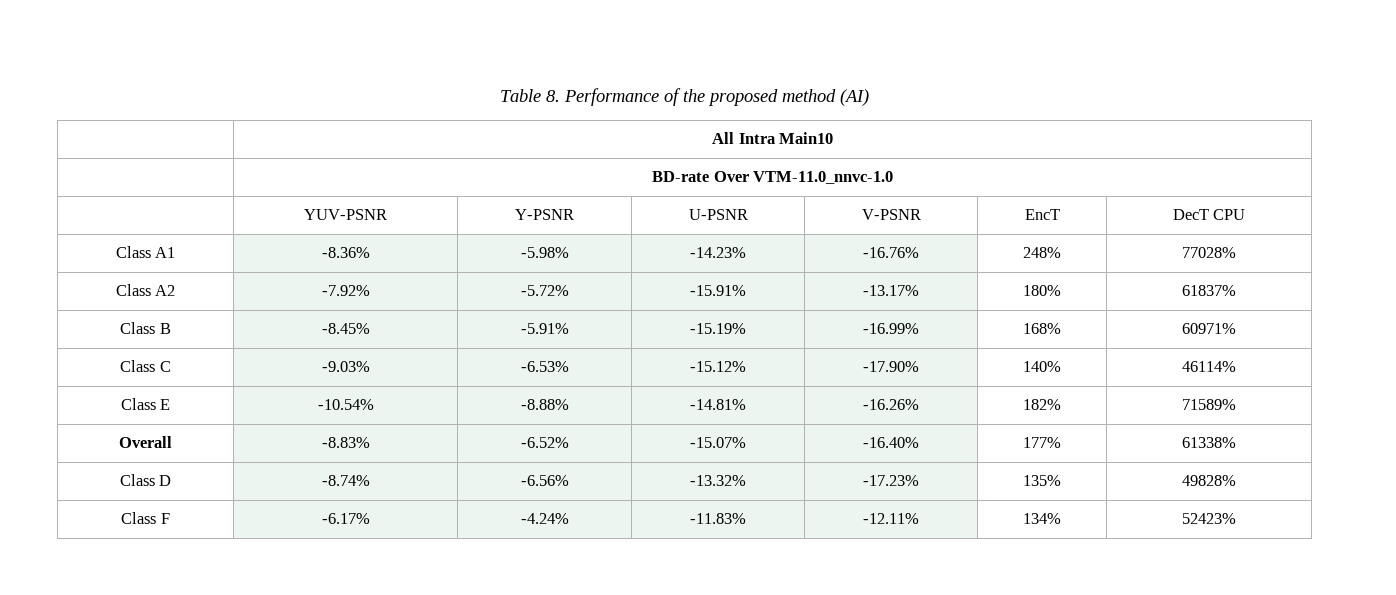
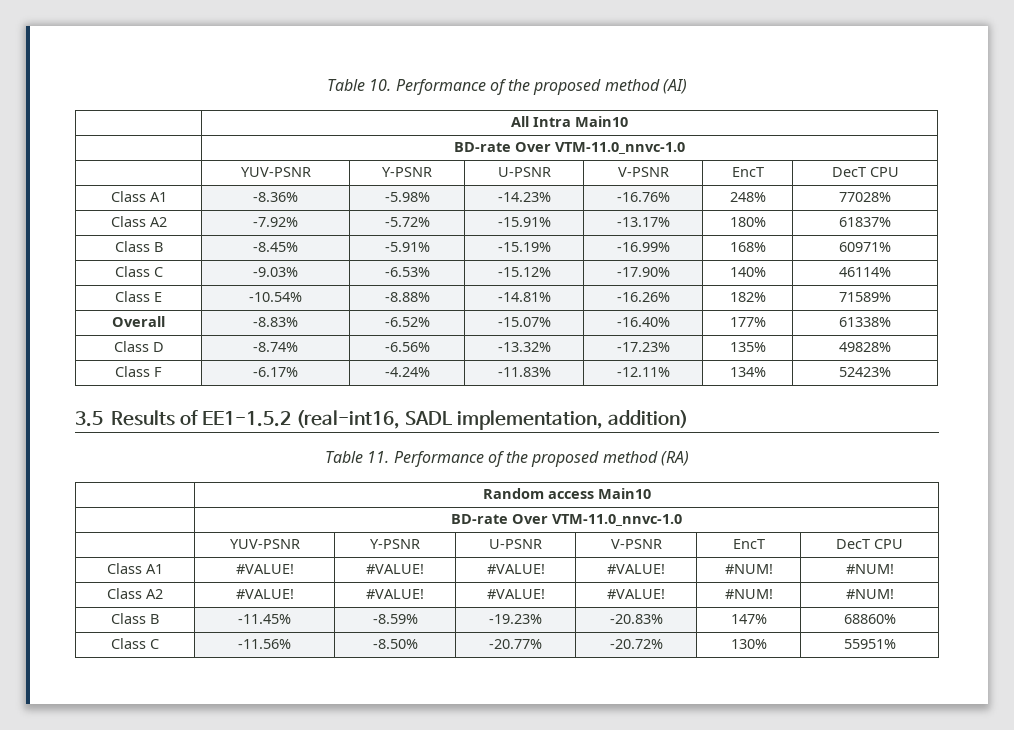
- Table 8. Performance of the proposed method (AI)
+ Table 10. Performance of the proposed method (AI)
+ 3.5 Results of EE1-1.5.2 (real-int16, SADL implementation, addition)
+ Table 11. Performance of the proposed method (RA)
+ | Random access Main10
+ | BD-rate Over VTM-11.0_nnvc-1.0
+ | YUV-PSNR | Y-PSNR | U-PSNR | V-PSNR | EncT | DecT CPU
+ Class A1 | #VALUE! | #VALUE! | #VALUE! | #VALUE! | #NUM! | #NUM!
+ Class A2 | #VALUE! | #VALUE! | #VALUE! | #VALUE! | #NUM! | #NUM!
+ Class B | -11.45% | -8.59% | -19.23% | -20.83% | 147% | 68860%
+ Class C | -11.56% | -8.50% | -20.77% | -20.72% | 130% | 55951%

